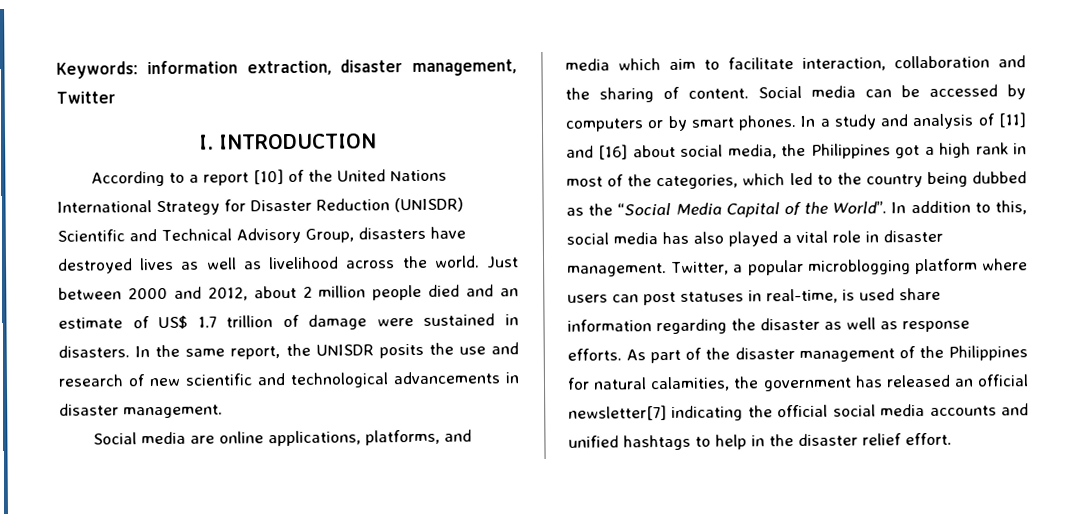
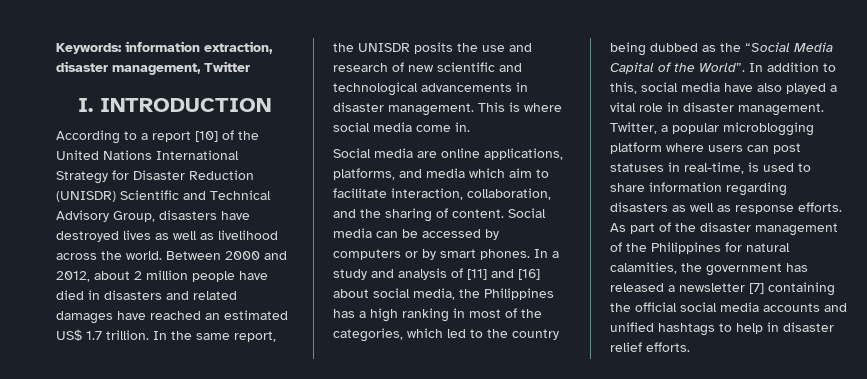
- Just between 2000 and 2012, about 2 million people died and an estimate of US$ 1.7 trillion of damage were sustained in disasters.
+ Between 2000 and 2012, about 2 million people have died in disasters and related damages have reached an estimated US$ 1.7 trillion.
+ This is where social media come in.
- Social media are online applications, platforms, and media which aim to facilitate interaction, collaboration and the sharing of content.
+ Social media are online applications, platforms, and media which aim to facilitate interaction, collaboration, and the sharing of content.
- In a study and analysis of [11] and [16] about social media, the Philippines got a high rank in most of the categories, which led to the country being dubbed as the “Social Media Capital of the World”.
+ In a study and analysis of [11] and [16] about social media, the Philippines has a high ranking in most of the categories, which led to the country being dubbed as the “Social Media Capital of the World”.
- In addition to this, social media has also played a vital role in disaster management.
+ In addition to this, social media have also played a vital role in disaster management.
- Twitter, a popular microblogging platform where users can post statuses in real-time, is used share information regarding the disaster as well as response efforts.
+ Twitter, a popular microblogging platform where users can post statuses in real-time, is used to share information regarding disasters as well as response efforts.
- As part of the disaster management of the Philippines for natural calamities, the government has released an official newsletter[7] indicating the official social media accounts and unified hashtags to help in the disaster relief effort.
+ As part of the disaster management of the Philippines for natural calamities, the government has released a newsletter [7] containing the official social media accounts and unified hashtags to help in disaster relief efforts.

